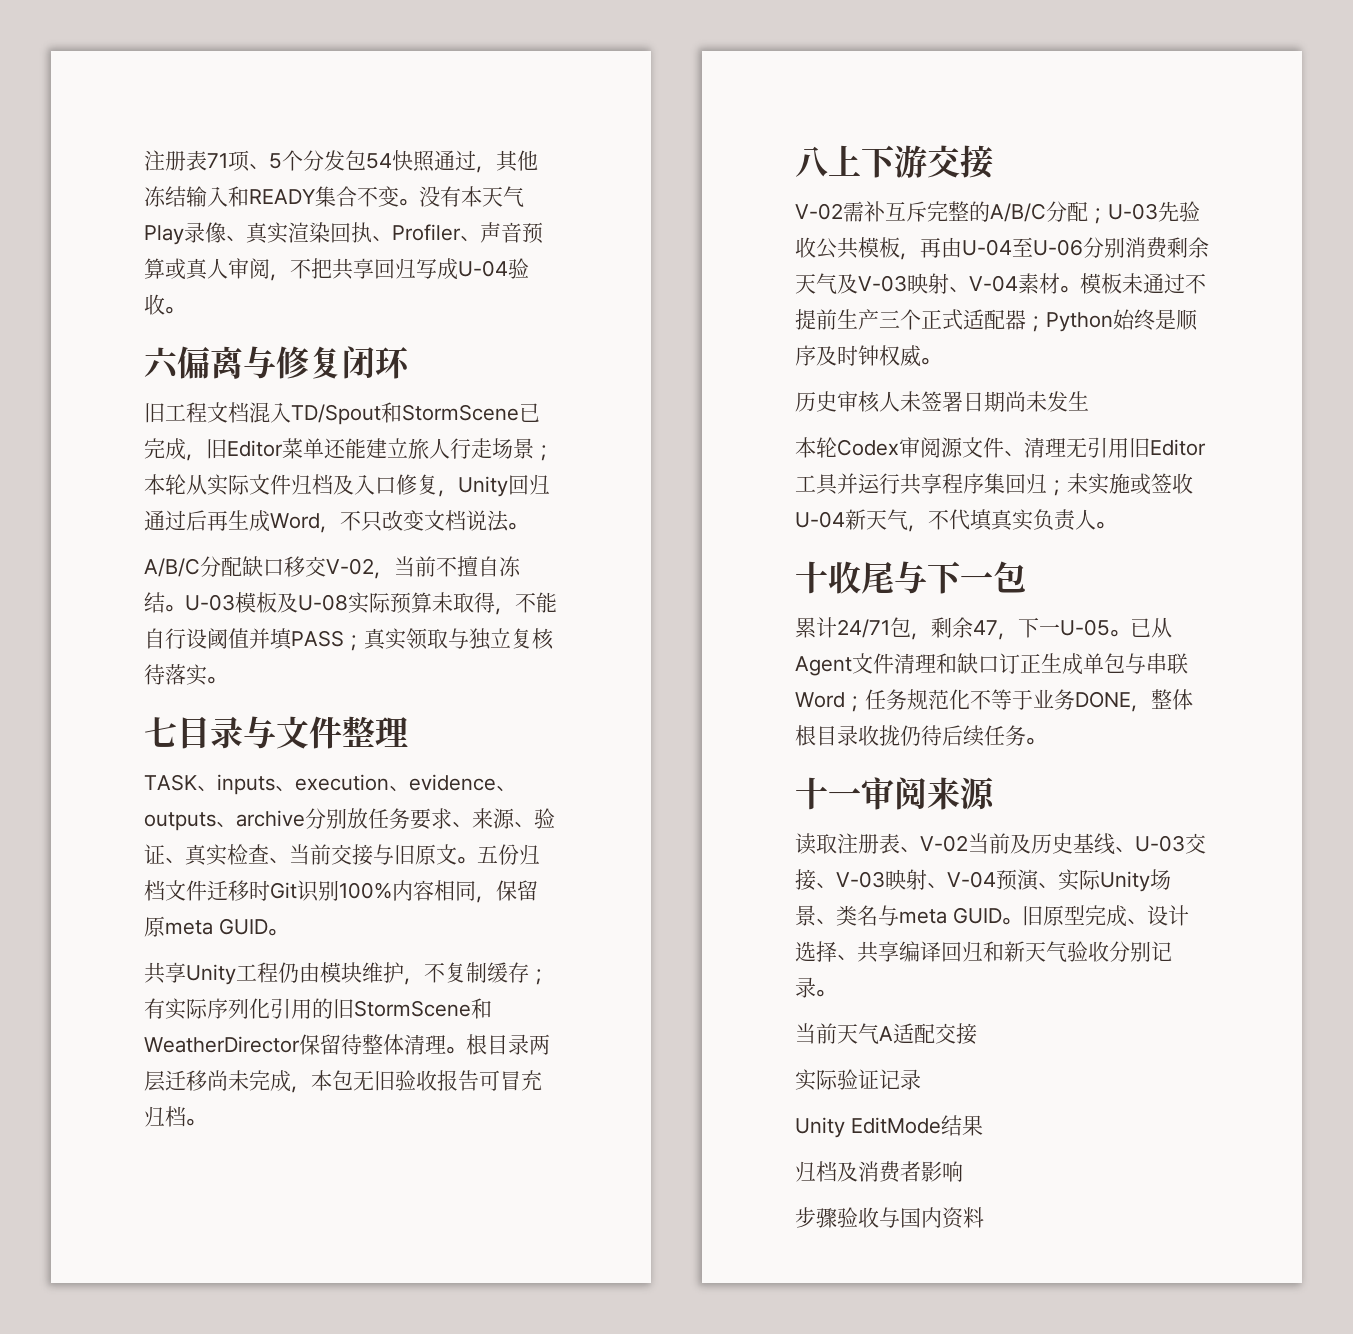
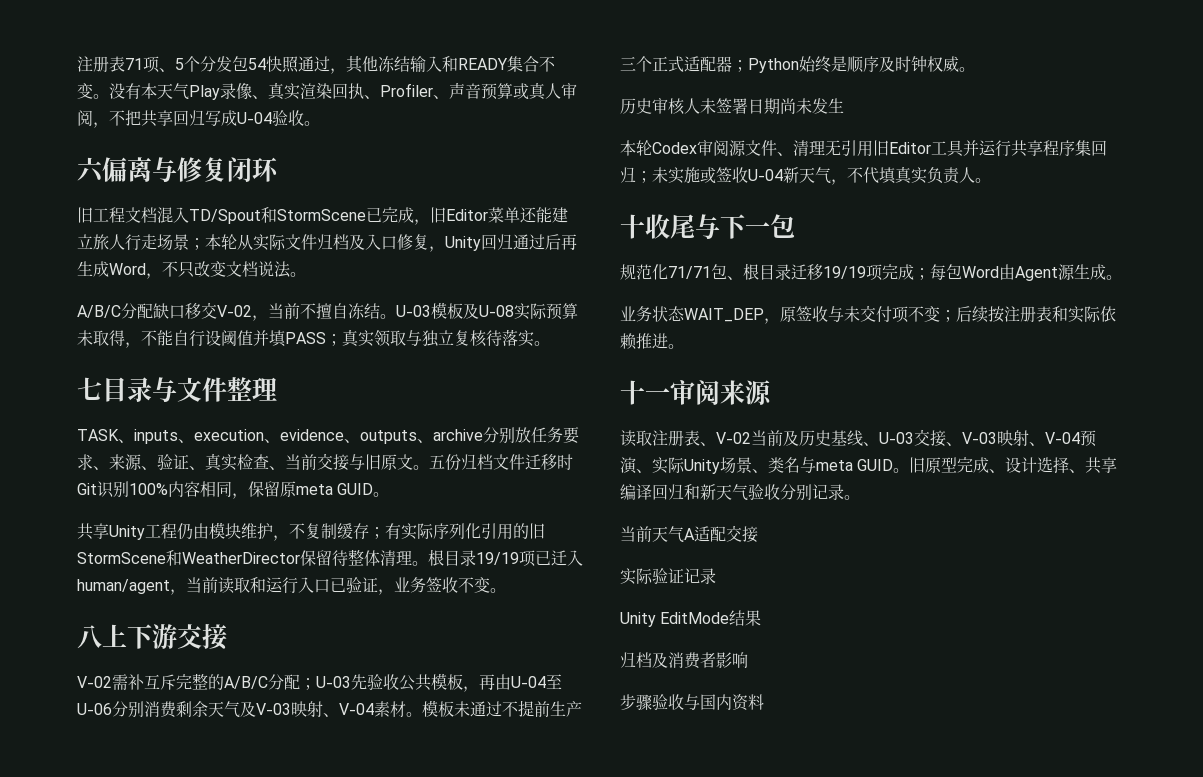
- 根目录两层迁移尚未完成，本包无旧验收报告可冒充归档。
+ 根目录19/19项已迁入human/agent，当前读取和运行入口已验证，业务签收不变。
- 累计24/71包，剩余47，下一U-05。已从Agent文件清理和缺口订正生成单包与串联Word；任务规范化不等于业务DONE，整体根目录收拢仍待后续任务。
+ 规范化71/71包、根目录迁移19/19项完成；每包Word由Agent源生成。
+ 业务状态WAIT_DEP，原签收与未交付项不变；后续按注册表和实际依赖推进。

